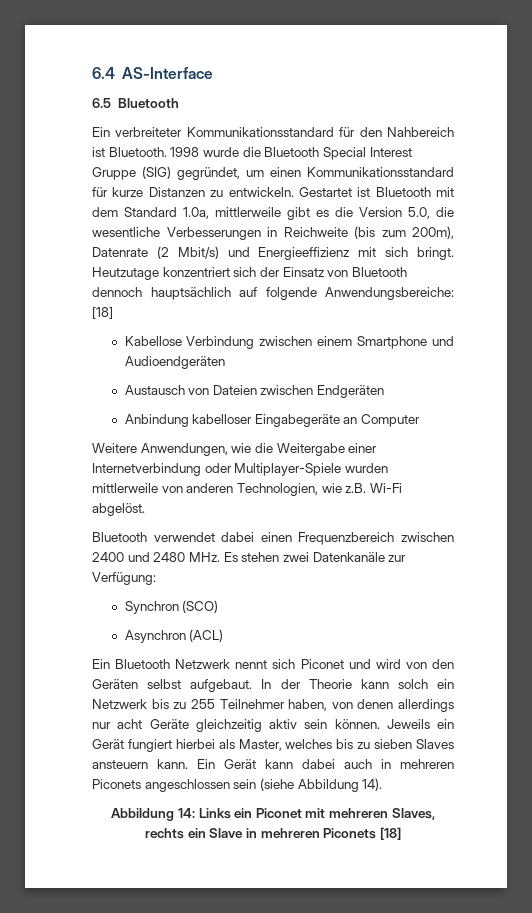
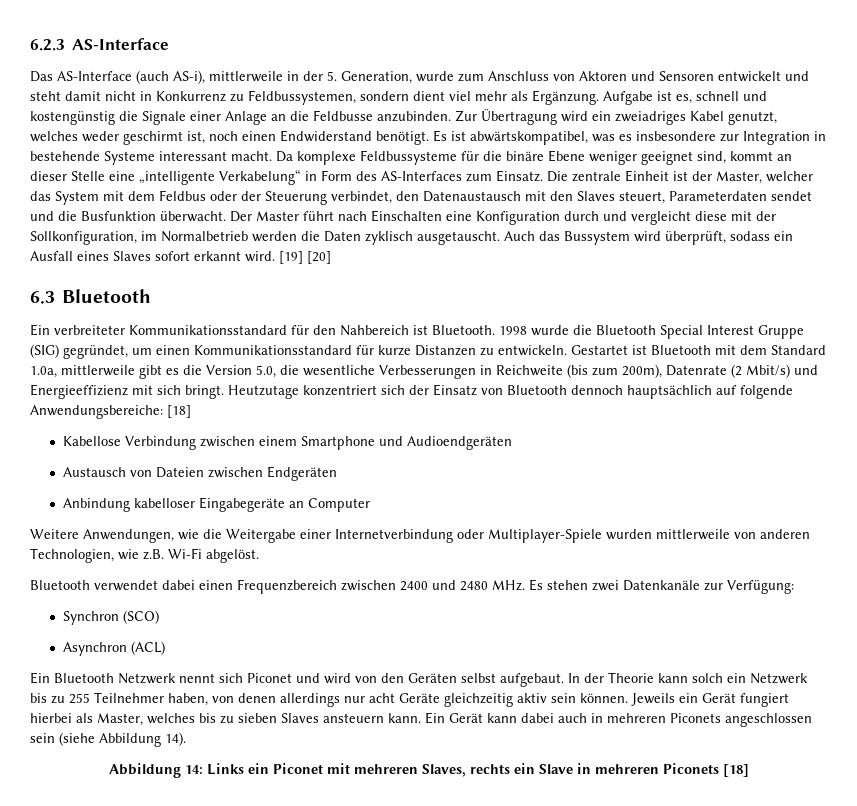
- 6.4 AS-Interface
+ 6.2.3 AS-Interface
- 6.5 Bluetooth
+ Das AS-Interface (auch AS-i), mittlerweile in der 5. Generation, wurde zum Anschluss von Aktoren und Sensoren entwickelt und steht damit nicht in Konkurrenz zu Feldbussystemen, sondern dient viel mehr als Ergänzung. Aufgabe ist es, schnell und kostengünstig die Signale einer Anlage an die Feldbusse anzubinden. Zur Übertragung wird ein zweiadriges Kabel genutzt, welches weder geschirmt ist, noch einen Endwiderstand benötigt. Es ist abwärtskompatibel, was es insbesondere zur Integration in bestehende Systeme interessant macht. Da komplexe Feldbussysteme für die binäre Ebene weniger geeignet sind, kommt an dieser Stelle eine „intelligente Verkabelung“ in Form des AS-Interfaces zum Einsatz. Die zentrale Einheit ist der Master, welcher das System mit dem Feldbus oder der Steuerung verbindet, den Datenaustausch mit den Slaves steuert, Parameterdaten sendet und die Busfunktion überwacht. Der Master führt nach Einschalten eine Konfiguration durch und vergleicht diese mit der Sollkonfiguration, im Normalbetrieb werden die Daten zyklisch ausgetauscht. Auch das Bussystem wird überprüft, sodass ein Ausfall eines Slaves sofort erkannt wird. [19] [20]
+ 6.3 Bluetooth

